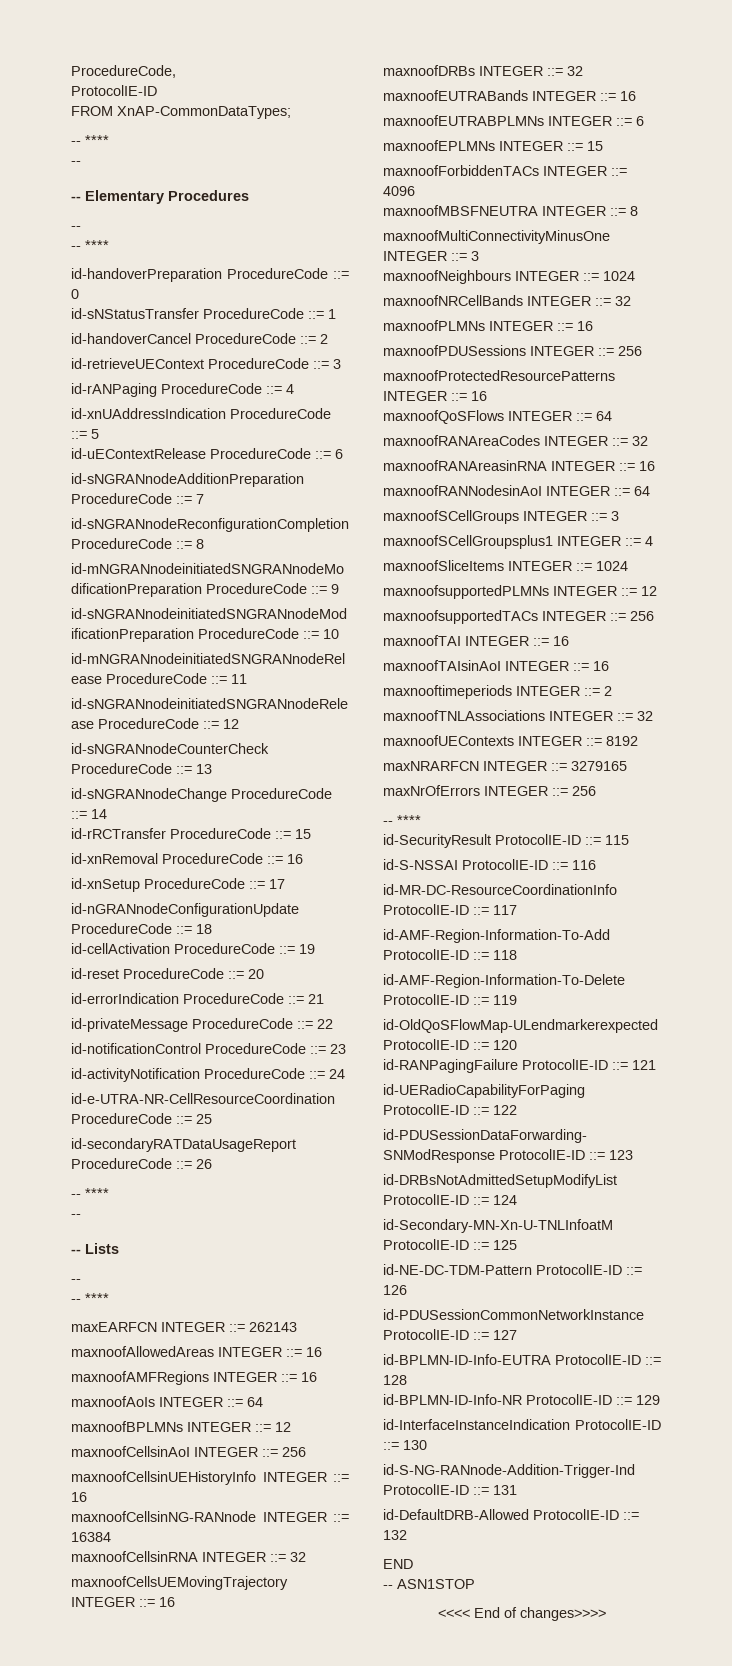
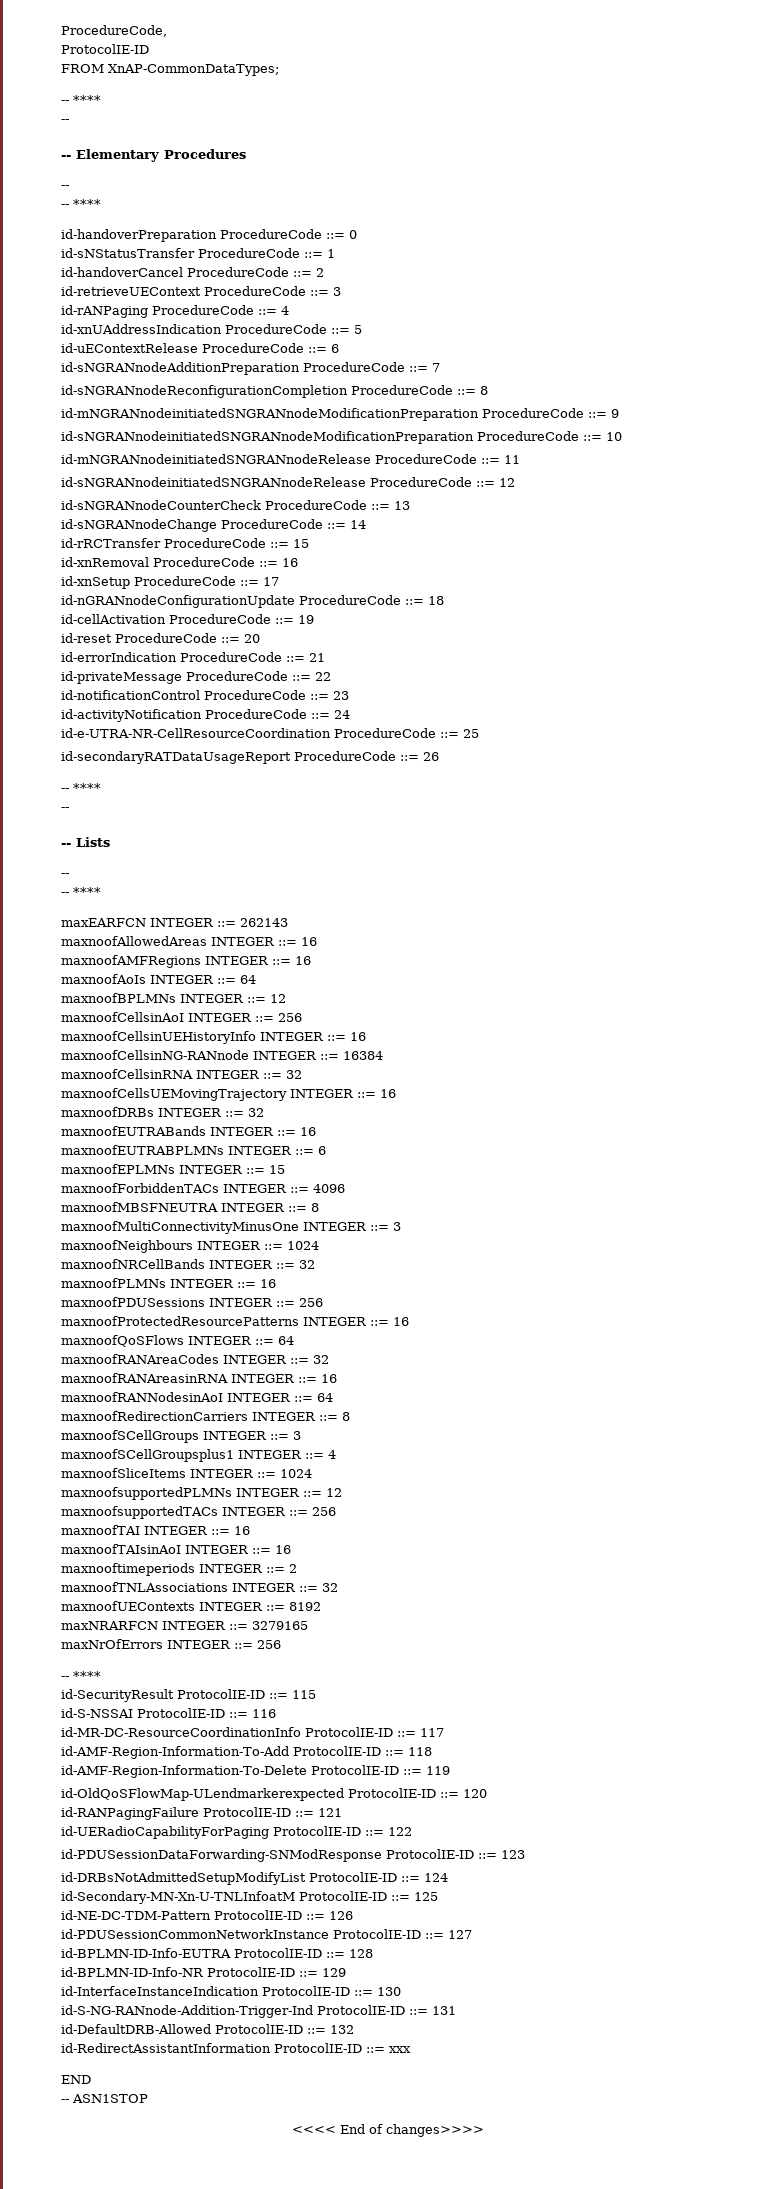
+ maxnoofRedirectionCarriers INTEGER ::= 8
+ id-RedirectAssistantInformation ProtocolIE-ID ::= xxx

